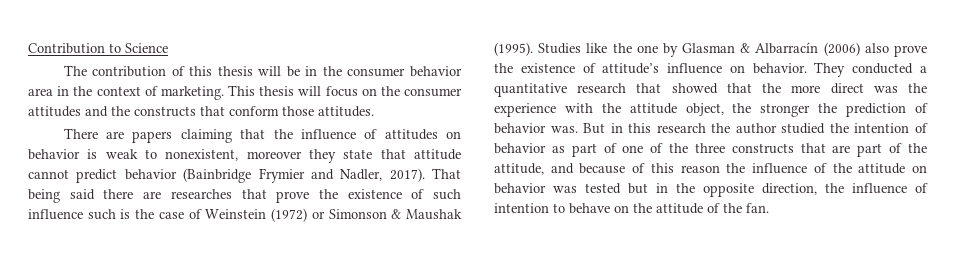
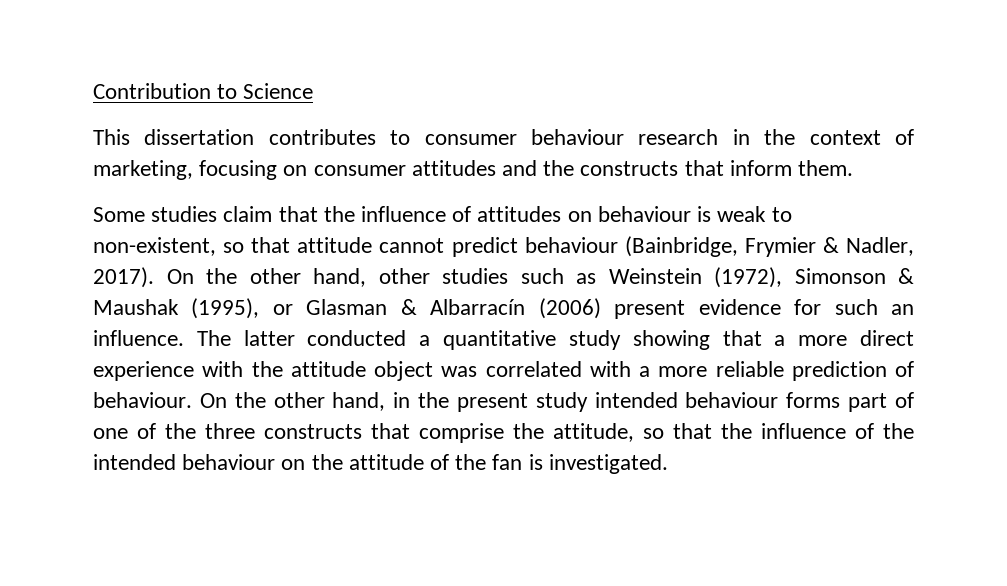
- The contribution of this thesis will be in the consumer behavior area in the context of marketing. This thesis will focus on the consumer attitudes and the constructs that conform those attitudes.
- There are papers claiming that the influence of attitudes on behavior is weak to nonexistent, moreover they state that attitude cannot predict behavior (Bainbridge Frymier and Nadler, 2017). That being said there are researches that prove the existence of such influence such is the case of Weinstein (1972) or Simonson & Maushak (1995). Studies like the one by Glasman & Albarracín (2006) also prove the existence of attitude’s influence on behavior. They conducted a quantitative research that showed that the more direct was the experience with the attitude object, the stronger the prediction of behavior was. But in this research the author studied the intention of behavior as part of one of the three constructs that are part of the attitude, and because of this reason the influence of the attitude on behavior was tested but in the opposite direction, the influence of intention to behave on the attitude of the fan.
+ This dissertation contributes to consumer behaviour research in the context of marketing, focusing on consumer attitudes and the constructs that inform them.
+ Some studies claim that the influence of attitudes on behaviour is weak to non-existent, so that attitude cannot predict behaviour (Bainbridge, Frymier & Nadler, 2017). On the other hand, other studies such as Weinstein (1972), Simonson & Maushak (1995), or Glasman & Albarracín (2006) present evidence for such an influence. The latter conducted a quantitative study showing that a more direct experience with the attitude object was correlated with a more reliable prediction of behaviour. On the other hand, in the present study intended behaviour forms part of one of the three constructs that comprise the attitude, so that the influence of the intended behaviour on the attitude of the fan is investigated.

